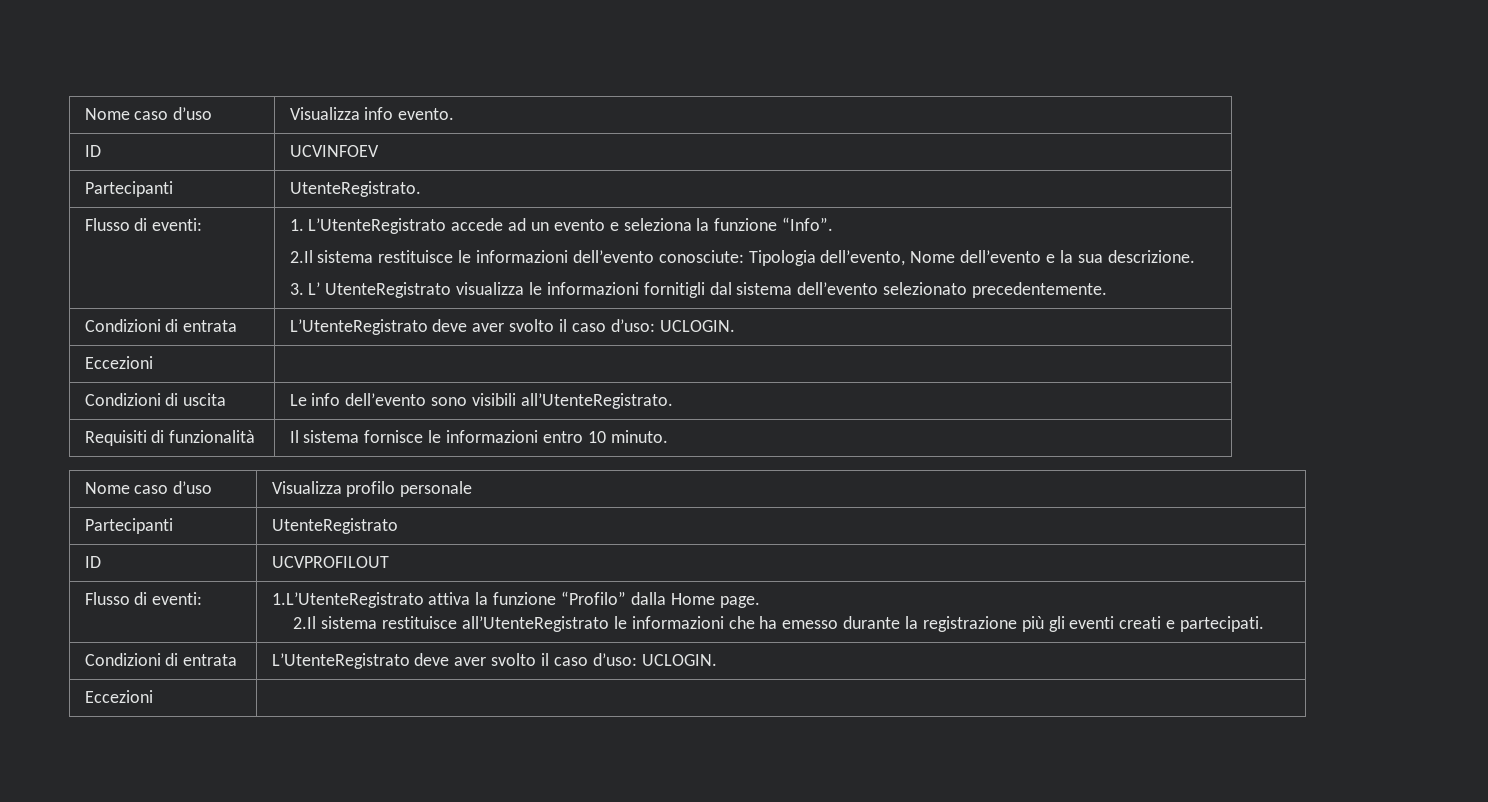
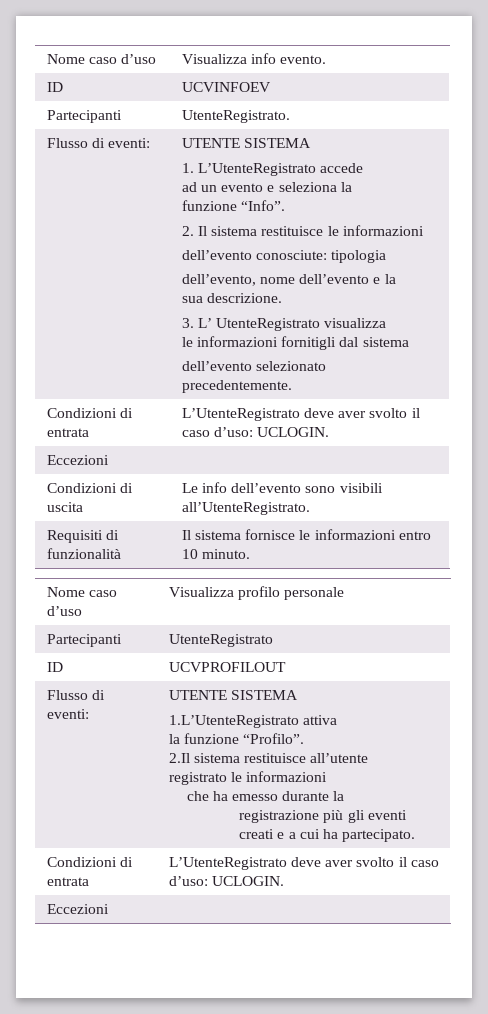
  Partecipanti | UtenteRegistrato.
- Flusso di eventi:
+ Flusso di eventi: | UTENTE SISTEMA
- 1. L’UtenteRegistrato accede ad un evento e seleziona la funzione “Info”.
+ 1. L’UtenteRegistrato accede
+ ad un evento e seleziona la
+ funzione “Info”.
- 2.Il sistema restituisce le informazioni dell’evento conosciute: Tipologia dell’evento, Nome dell’evento e la sua descrizione.
+ 2. Il sistema restituisce le informazioni
+ dell’evento conosciute: tipologia
+ dell’evento, nome dell’evento e la
+ sua descrizione.
- 3. L’ UtenteRegistrato visualizza le informazioni fornitigli dal sistema dell’evento selezionato precedentemente.
+ 3. L’ UtenteRegistrato visualizza
+ le informazioni fornitigli dal sistema
+ dell’evento selezionato precedentemente.
  ID | UCVPROFILOUT
- Flusso di eventi: | 1.L’UtenteRegistrato attiva la funzione “Profilo” dalla Home page.
- 2.Il sistema restituisce all’UtenteRegistrato le informazioni che ha emesso durante la registrazione più gli eventi creati e partecipati.
+ Flusso di eventi: | UTENTE SISTEMA
+ 1.L’UtenteRegistrato attiva
+ la funzione “Profilo”.
+ 2.Il sistema restituisce all’utente
+ registrato le informazioni
+ che ha emesso durante la
+ registrazione più gli eventi creati e a cui ha partecipato.

